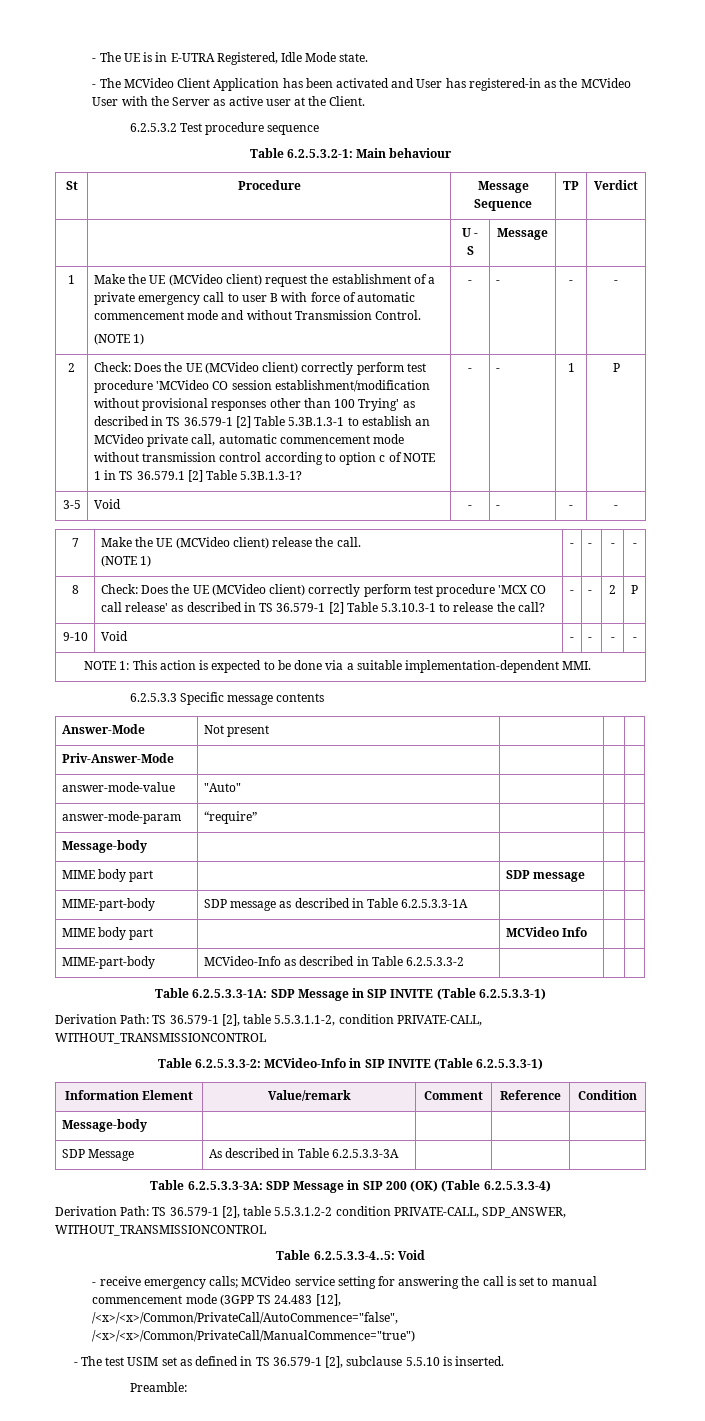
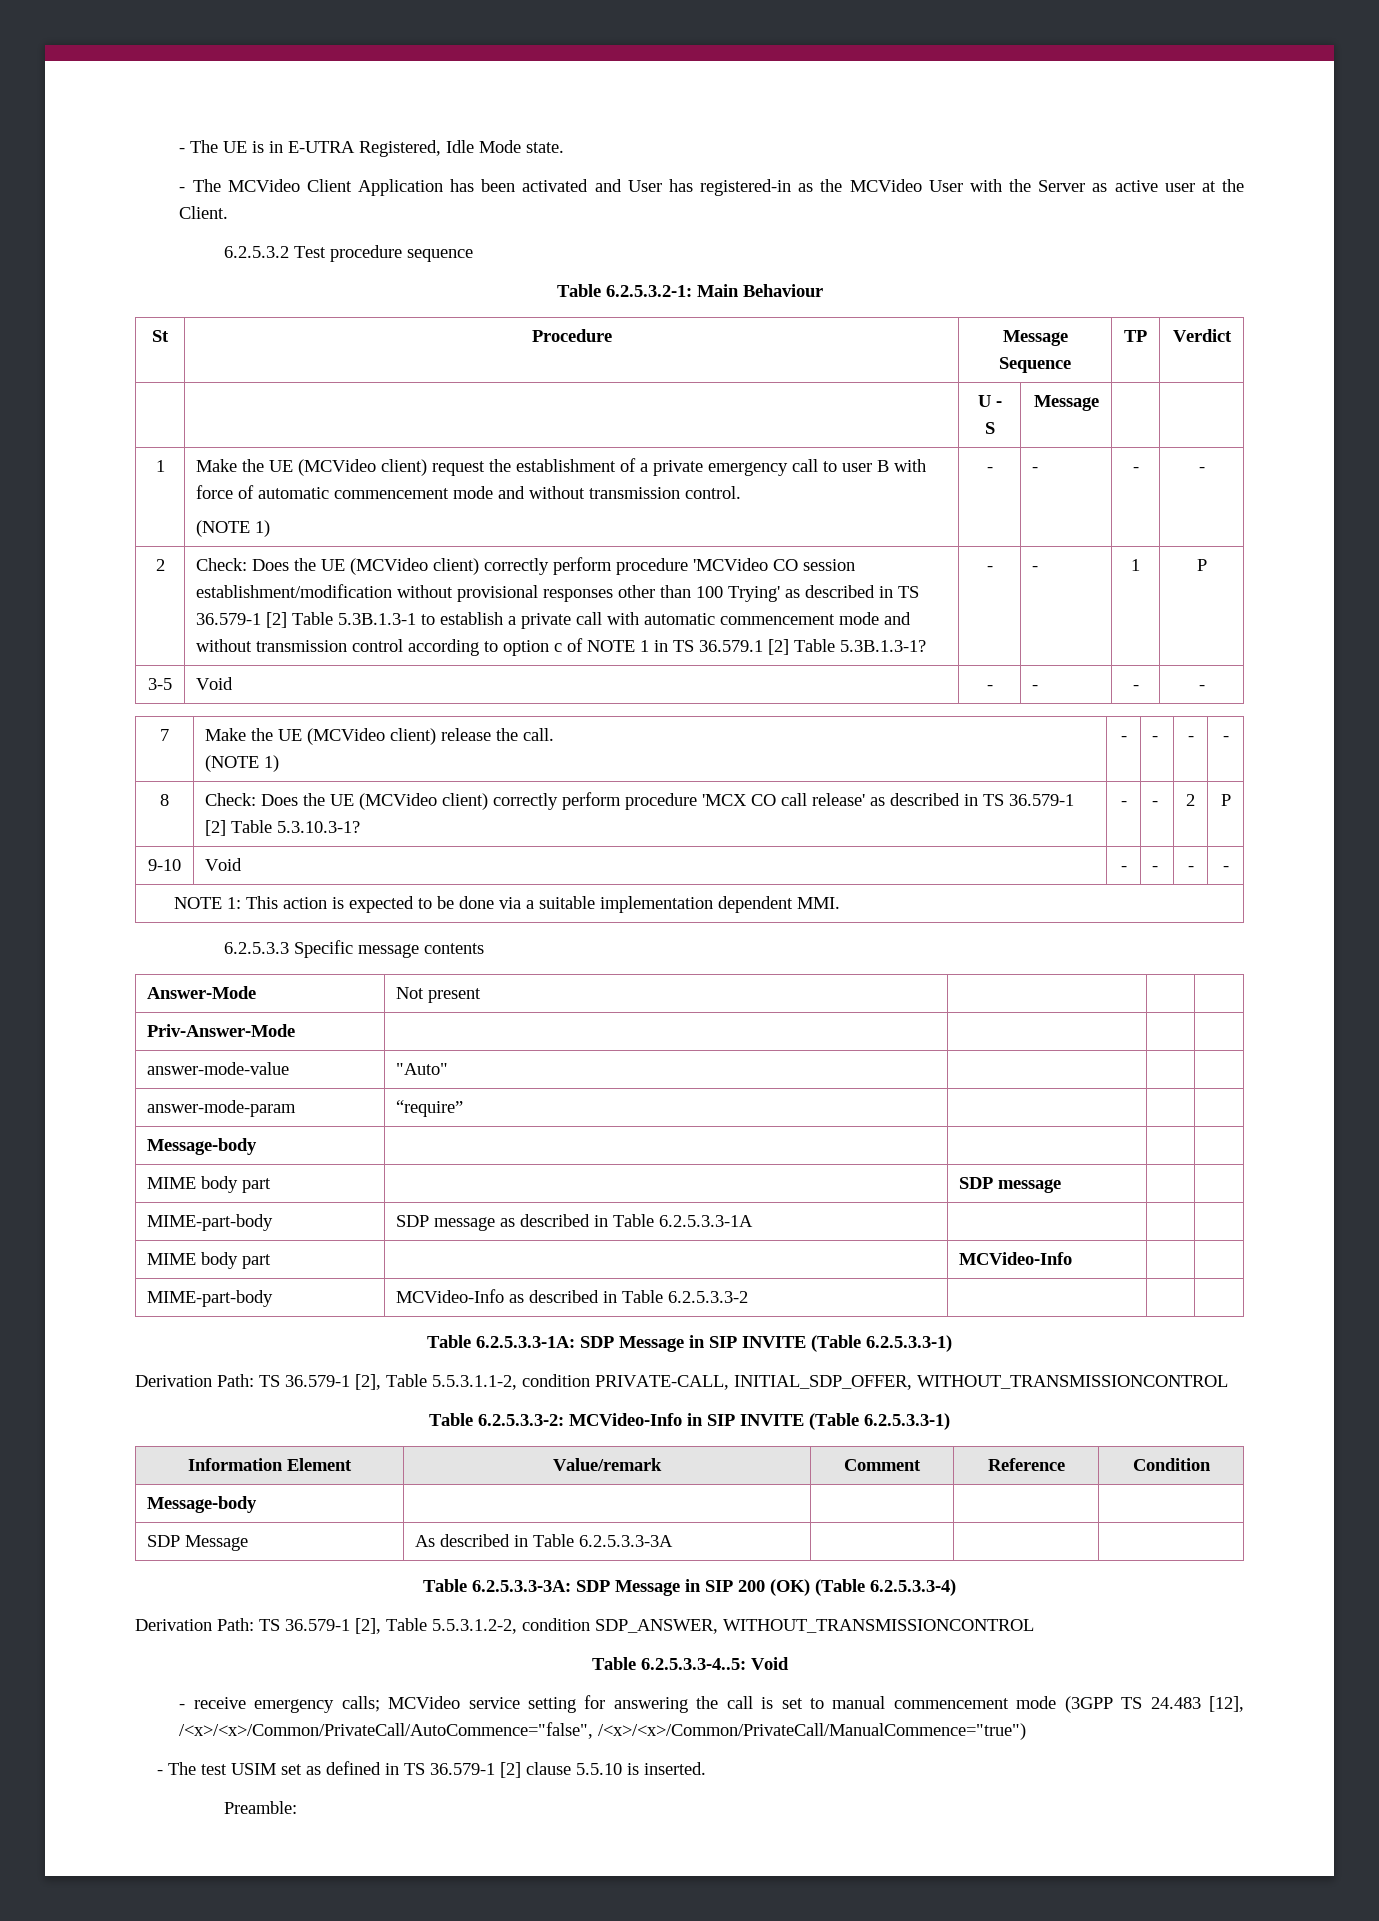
- Table 6.2.5.3.2-1: Main behaviour
+ Table 6.2.5.3.2-1: Main Behaviour
- 1 | Make the UE (MCVideo client) request the establishment of a private emergency call to user B with force of automatic commencement mode and without Transmission Control.
+ 1 | Make the UE (MCVideo client) request the establishment of a private emergency call to user B with force of automatic commencement mode and without transmission control.
- Check: Does the UE (MCVideo client) correctly perform test procedure 'MCVideo CO session establishment/modification without provisional responses other than 100 Trying' as described in TS 36.579-1 [2] Table 5.3B.1.3-1 to establish an MCVideo private call, automatic commencement mode without transmission control according to option c of NOTE 1 in TS 36.579.1 [2] Table 5.3B.1.3-1?
+ Check: Does the UE (MCVideo client) correctly perform procedure 'MCVideo CO session establishment/modification without provisional responses other than 100 Trying' as described in TS 36.579-1 [2] Table 5.3B.1.3-1 to establish a private call with automatic commencement mode and without transmission control according to option c of NOTE 1 in TS 36.579.1 [2] Table 5.3B.1.3-1?
- 8 | Check: Does the UE (MCVideo client) correctly perform test procedure 'MCX CO call release' as described in TS 36.579-1 [2] Table 5.3.10.3-1 to release the call? | - | - | 2 | P
+ 8 | Check: Does the UE (MCVideo client) correctly perform procedure 'MCX CO call release' as described in TS 36.579-1 [2] Table 5.3.10.3-1? | - | - | 2 | P
- NOTE 1: This action is expected to be done via a suitable implementation-dependent MMI.
+ NOTE 1: This action is expected to be done via a suitable implementation dependent MMI.
- MIME body part | | MCVideo Info | |
+ MIME body part | | MCVideo-Info | |
- Derivation Path: TS 36.579-1 [2], table 5.5.3.1.1-2, condition PRIVATE-CALL, WITHOUT_TRANSMISSIONCONTROL
+ Derivation Path: TS 36.579-1 [2], Table 5.5.3.1.1-2, condition PRIVATE-CALL, INITIAL_SDP_OFFER, WITHOUT_TRANSMISSIONCONTROL
- Derivation Path: TS 36.579-1 [2], table 5.5.3.1.2-2 condition PRIVATE-CALL, SDP_ANSWER, WITHOUT_TRANSMISSIONCONTROL
+ Derivation Path: TS 36.579-1 [2], Table 5.5.3.1.2-2, condition SDP_ANSWER, WITHOUT_TRANSMISSIONCONTROL
- - The test USIM set as defined in TS 36.579-1 [2], subclause 5.5.10 is inserted.
+ - The test USIM set as defined in TS 36.579-1 [2] clause 5.5.10 is inserted.

